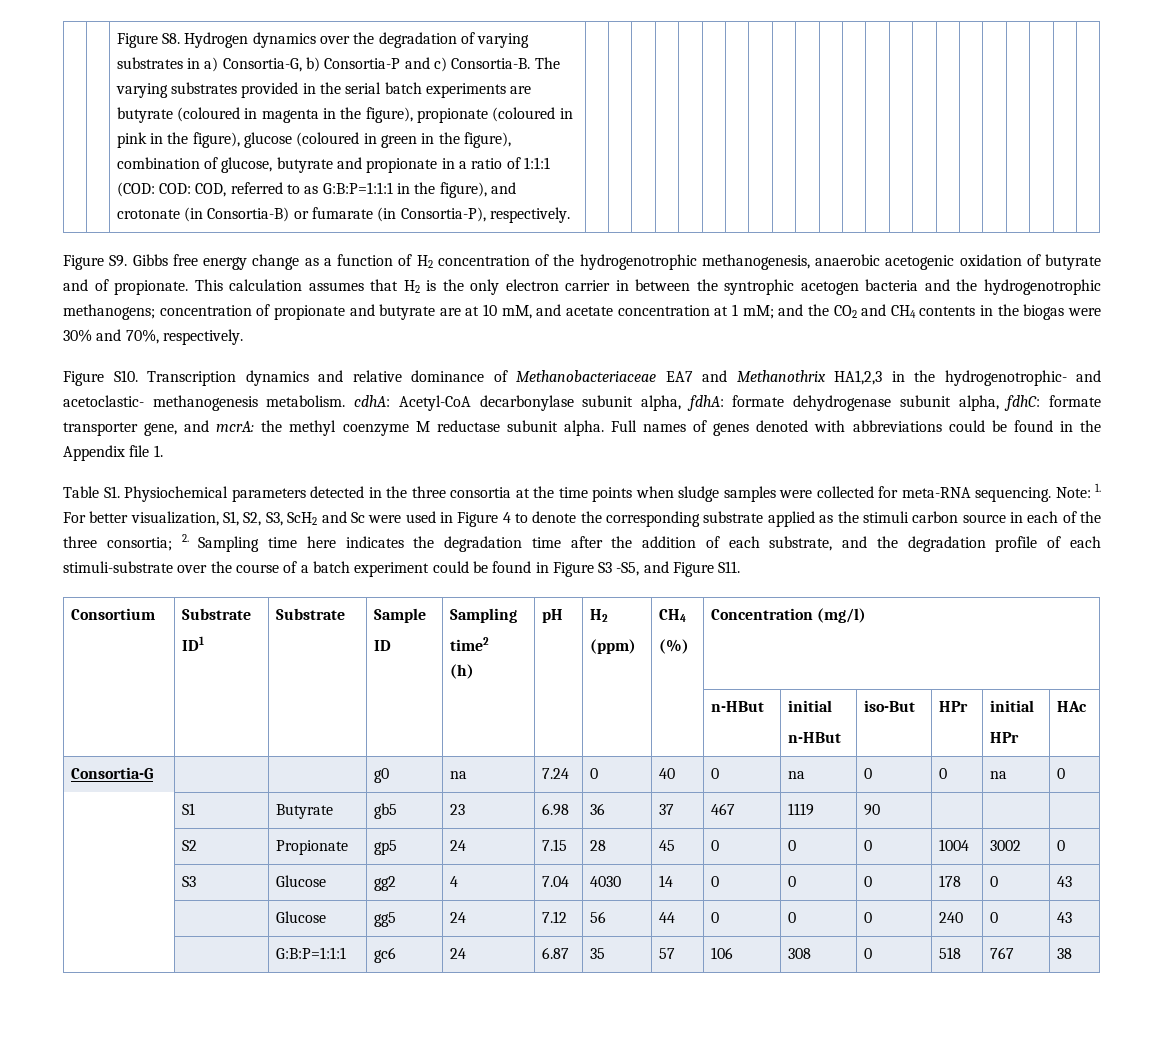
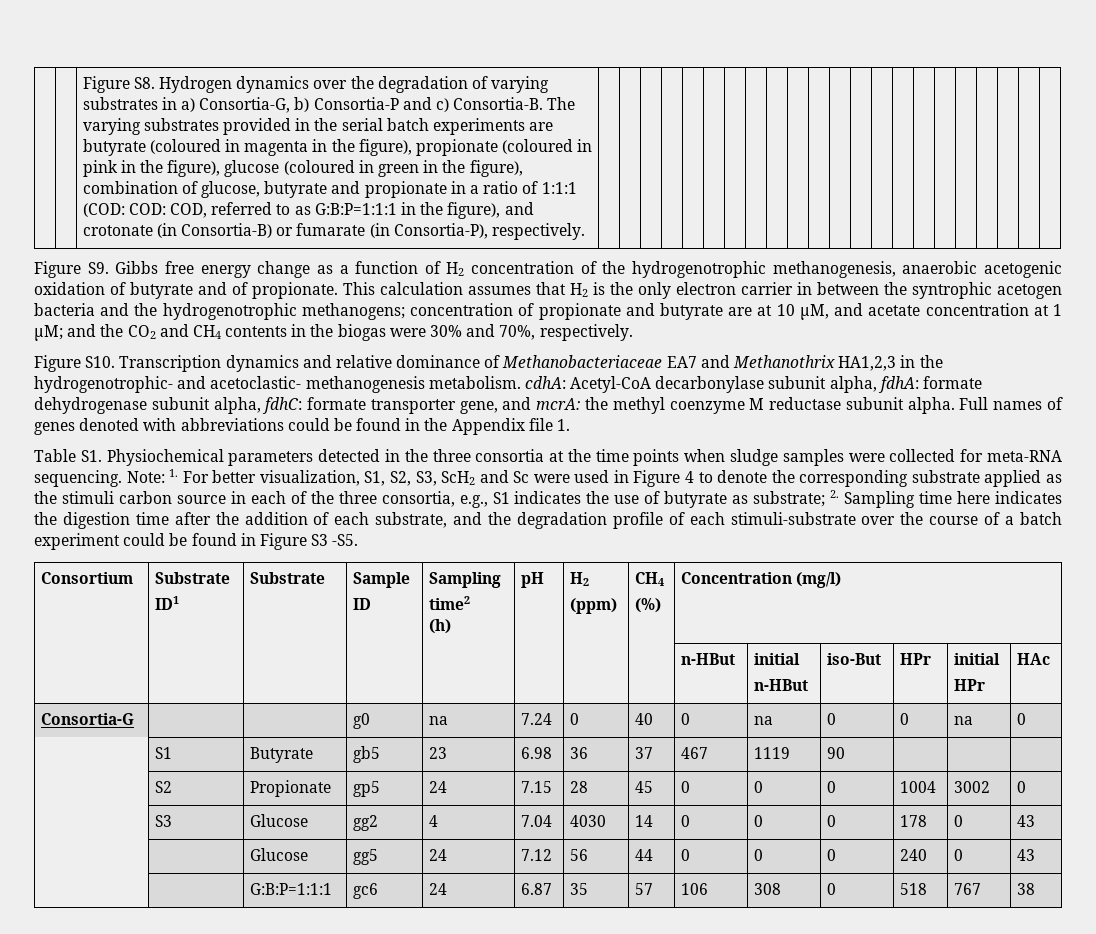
- This calculation assumes that H2 is the only electron carrier in between the syntrophic acetogen bacteria and the hydrogenotrophic methanogens; concentration of propionate and butyrate are at 10 mM, and acetate concentration at 1 mM; and the CO2 and CH4 contents in the biogas were 30% and 70%, respectively.
+ This calculation assumes that H2 is the only electron carrier in between the syntrophic acetogen bacteria and the hydrogenotrophic methanogens; concentration of propionate and butyrate are at 10 µM, and acetate concentration at 1 µM; and the CO2 and CH4 contents in the biogas were 30% and 70%, respectively.
- 1. For better visualization, S1, S2, S3, ScH2 and Sc were used in Figure 4 to denote the corresponding substrate applied as the stimuli carbon source in each of the three consortia;
+ 1. For better visualization, S1, S2, S3, ScH2 and Sc were used in Figure 4 to denote the corresponding substrate applied as the stimuli carbon source in each of the three consortia, e.g., S1 indicates the use of butyrate as substrate;
- 2. Sampling time here indicates the degradation time after the addition of each substrate, and the degradation profile of each stimuli-substrate over the course of a batch experiment could be found in Figure S3 -S5, and Figure S11.
+ 2. Sampling time here indicates the digestion time after the addition of each substrate, and the degradation profile of each stimuli-substrate over the course of a batch experiment could be found in Figure S3 -S5.

